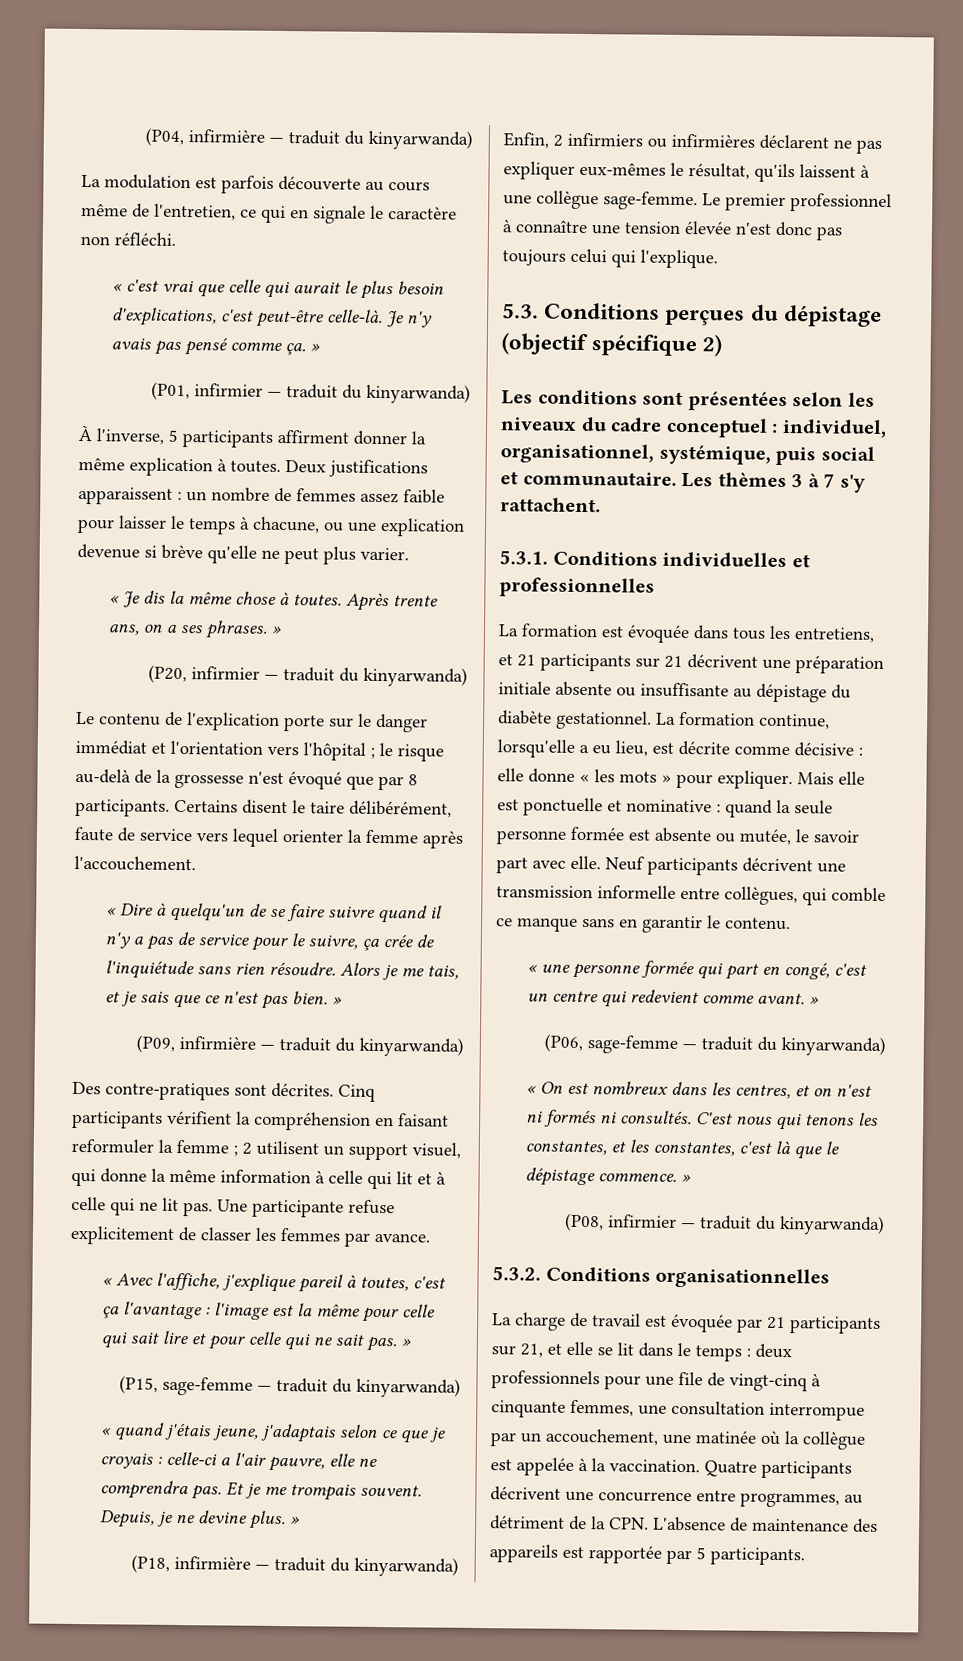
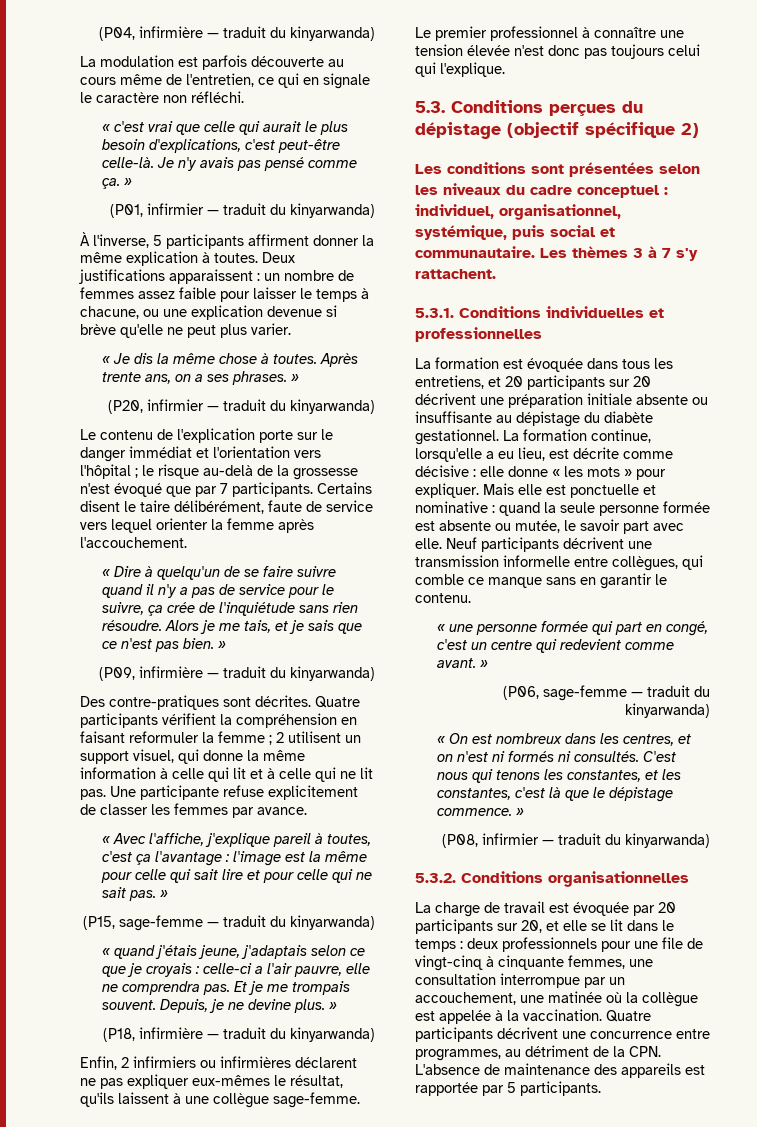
- Le contenu de l'explication porte sur le danger immédiat et l'orientation vers l'hôpital ; le risque au-delà de la grossesse n'est évoqué que par 8 participants.
+ Le contenu de l'explication porte sur le danger immédiat et l'orientation vers l'hôpital ; le risque au-delà de la grossesse n'est évoqué que par 7 participants.
- Cinq participants vérifient la compréhension en faisant reformuler la femme ; 2 utilisent un support visuel, qui donne la même information à celle qui lit et à celle qui ne lit pas.
+ Quatre participants vérifient la compréhension en faisant reformuler la femme ; 2 utilisent un support visuel, qui donne la même information à celle qui lit et à celle qui ne lit pas.
- La formation est évoquée dans tous les entretiens, et 21 participants sur 21 décrivent une préparation initiale absente ou insuffisante au dépistage du diabète gestationnel.
+ La formation est évoquée dans tous les entretiens, et 20 participants sur 20 décrivent une préparation initiale absente ou insuffisante au dépistage du diabète gestationnel.
- La charge de travail est évoquée par 21 participants sur 21, et elle se lit dans le temps : deux professionnels pour une file de vingt-cinq à cinquante femmes, une consultation interrompue par un accouchement, une matinée où la collègue est appelée à la vaccination.
+ La charge de travail est évoquée par 20 participants sur 20, et elle se lit dans le temps : deux professionnels pour une file de vingt-cinq à cinquante femmes, une consultation interrompue par un accouchement, une matinée où la collègue est appelée à la vaccination.

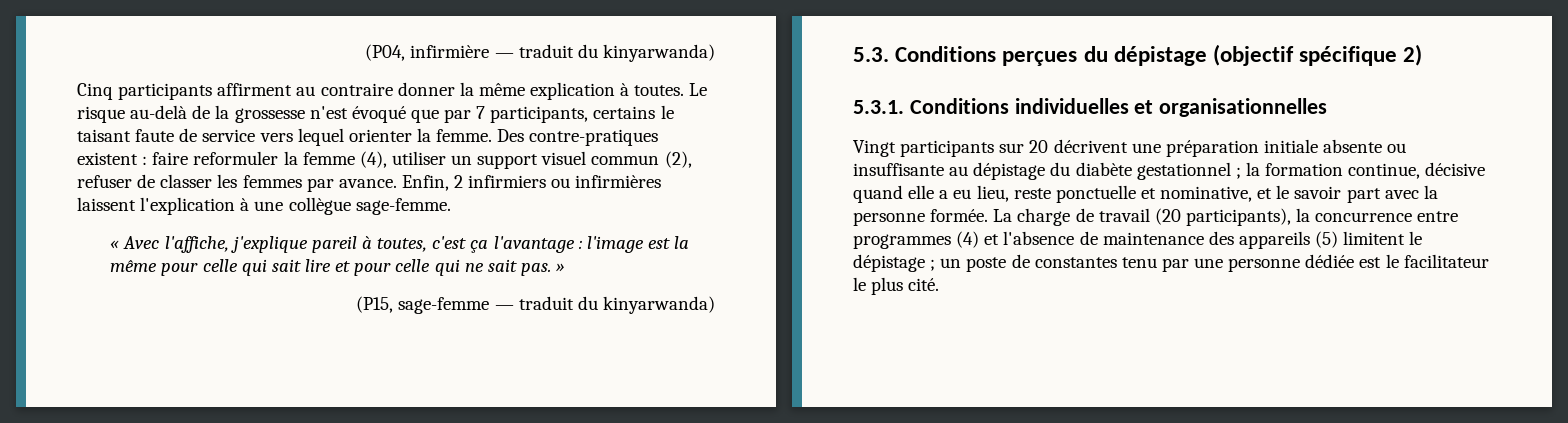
- La modulation est parfois découverte au cours même de l'entretien, ce qui en signale le caractère non réfléchi.
- « c'est vrai que celle qui aurait le plus besoin d'explications, c'est peut-être celle-là. Je n'y avais pas pensé comme ça. »
- (P01, infirmier — traduit du kinyarwanda)
- À l'inverse, 5 participants affirment donner la même explication à toutes.
+ Cinq participants affirment au contraire donner la même explication à toutes.
- Deux justifications apparaissent : un nombre de femmes assez faible pour laisser le temps à chacune, ou une explication devenue si brève qu'elle ne peut plus varier.
- « Je dis la même chose à toutes. Après trente ans, on a ses phrases. »
- (P20, infirmier — traduit du kinyarwanda)
- Le contenu de l'explication porte sur le danger immédiat et l'orientation vers l'hôpital ; le risque au-delà de la grossesse n'est évoqué que par 7 participants. Certains disent le taire délibérément, faute de service vers lequel orienter la femme après l'accouchement.
- « Dire à quelqu'un de se faire suivre quand il n'y a pas de service pour le suivre, ça crée de l'inquiétude sans rien résoudre. Alors je me tais, et je sais que ce n'est pas bien. »
- (P09, infirmière — traduit du kinyarwanda)
- Des contre-pratiques sont décrites. Quatre participants vérifient la compréhension en faisant reformuler la femme ; 2 utilisent un support visuel, qui donne la même information à celle qui lit et à celle qui ne lit pas. Une participante refuse explicitement de classer les femmes par avance.
+ Le risque au-delà de la grossesse n'est évoqué que par 7 participants, certains le taisant faute de service vers lequel orienter la femme. Des contre-pratiques existent : faire reformuler la femme (4), utiliser un support visuel commun (2), refuser de classer les femmes par avance. Enfin, 2 infirmiers ou infirmières laissent l'explication à une collègue sage-femme.
- « quand j'étais jeune, j'adaptais selon ce que je croyais : celle-ci a l'air pauvre, elle ne comprendra pas. Et je me trompais souvent. Depuis, je ne devine plus. »
- (P18, infirmière — traduit du kinyarwanda)
- Enfin, 2 infirmiers ou infirmières déclarent ne pas expliquer eux-mêmes le résultat, qu'ils laissent à une collègue sage-femme. Le premier professionnel à connaître une tension élevée n'est donc pas toujours celui qui l'explique.
- Les conditions sont présentées selon les niveaux du cadre conceptuel : individuel, organisationnel, systémique, puis social et communautaire. Les thèmes 3 à 7 s'y rattachent.
- 5.3.1. Conditions individuelles et professionnelles
- La formation est évoquée dans tous les entretiens, et 20 participants sur 20 décrivent une préparation initiale absente ou insuffisante au dépistage du diabète gestationnel. La formation continue, lorsqu'elle a eu lieu, est décrite comme décisive : elle donne « les mots » pour expliquer. Mais elle est ponctuelle et nominative : quand la seule personne formée est absente ou mutée, le savoir part avec elle. Neuf participants décrivent une transmission informelle entre collègues, qui comble ce manque sans en garantir le contenu.
- « une personne formée qui part en congé, c'est un centre qui redevient comme avant. »
- (P06, sage-femme — traduit du kinyarwanda)
- « On est nombreux dans les centres, et on n'est ni formés ni consultés. C'est nous qui tenons les constantes, et les constantes, c'est là que le dépistage commence. »
- (P08, infirmier — traduit du kinyarwanda)
- 5.3.2. Conditions organisationnelles
- La charge de travail est évoquée par 20 participants sur 20, et elle se lit dans le temps : deux professionnels pour une file de vingt-cinq à cinquante femmes, une consultation interrompue par un accouchement, une matinée où la collègue est appelée à la vaccination. Quatre participants décrivent une concurrence entre programmes, au détriment de la CPN. L'absence de maintenance des appareils est rapportée par 5 participants.
+ 5.3.1. Conditions individuelles et organisationnelles
+ Vingt participants sur 20 décrivent une préparation initiale absente ou insuffisante au dépistage du diabète gestationnel ; la formation continue, décisive quand elle a eu lieu, reste ponctuelle et nominative, et le savoir part avec la personne formée. La charge de travail (20 participants), la concurrence entre programmes (4) et l'absence de maintenance des appareils (5) limitent le dépistage ; un poste de constantes tenu par une personne dédiée est le facilitateur le plus cité.

